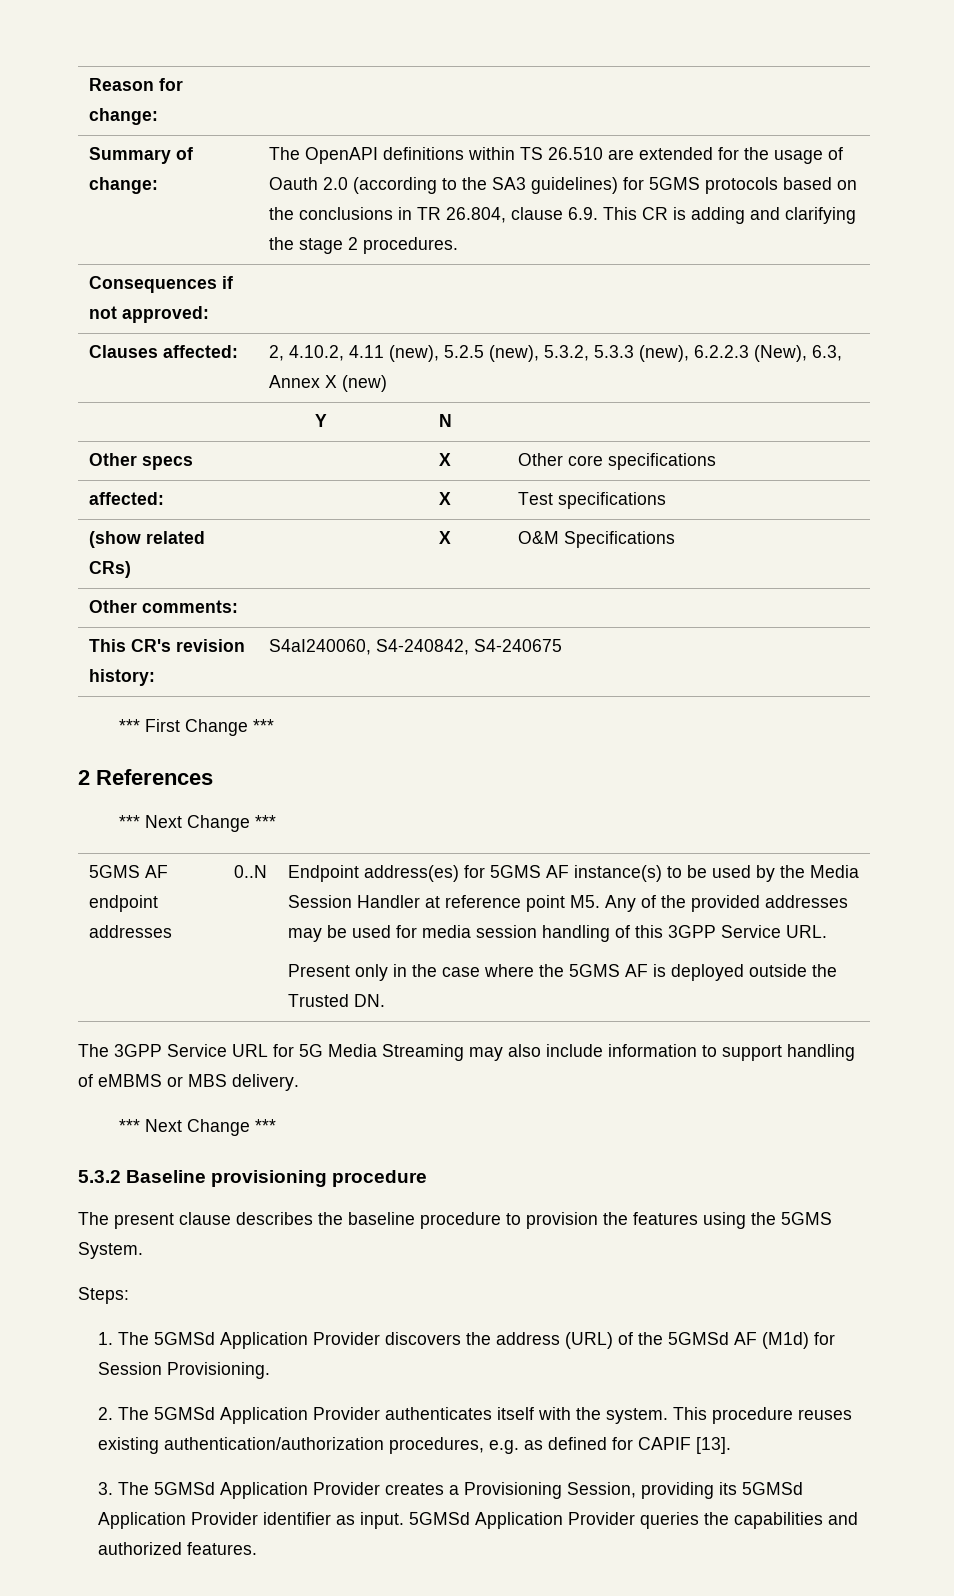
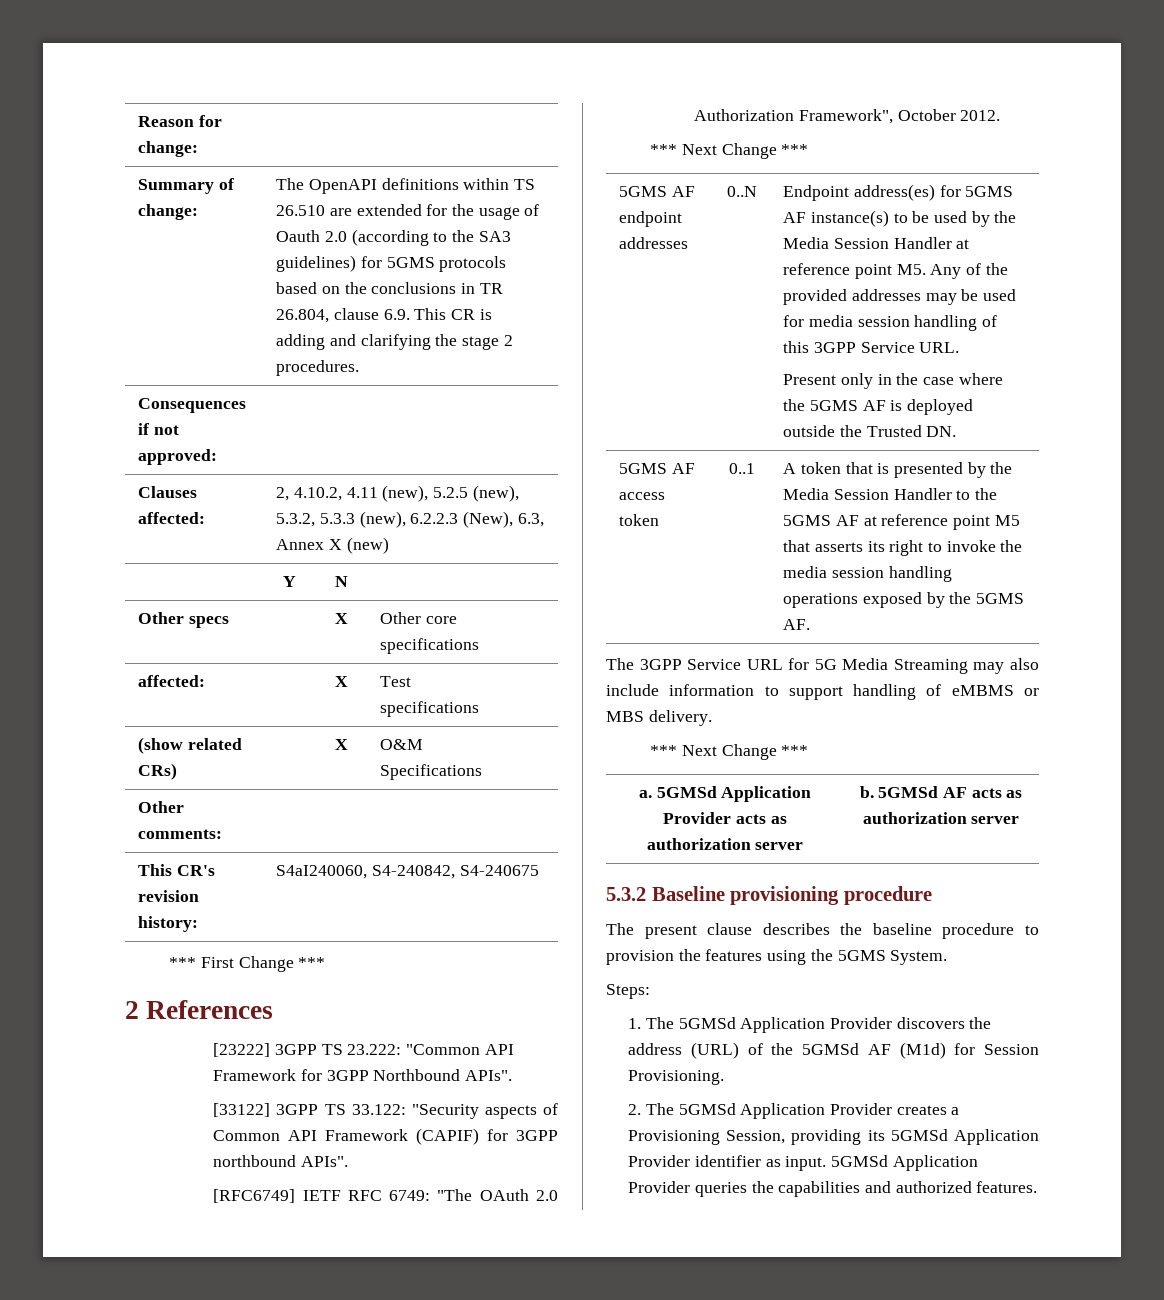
+ [23222] 3GPP TS 23.222: "Common API Framework for 3GPP Northbound APIs".
+ [33122] 3GPP TS 33.122: "Security aspects of Common API Framework (CAPIF) for 3GPP northbound APIs".
+ [RFC6749] IETF RFC 6749: "The OAuth 2.0 Authorization Framework", October 2012.
+ 5GMS AF access token | 0..1 | A token that is presented by the Media Session Handler to the 5GMS AF at reference point M5 that asserts its right to invoke the media session handling operations exposed by the 5GMS AF.
+ a. 5GMSd Application Provider acts as authorization server | b. 5GMSd AF acts as authorization server
- 2. The 5GMSd Application Provider authenticates itself with the system. This procedure reuses existing authentication/authorization procedures, e.g. as defined for CAPIF [13].
- 3. The 5GMSd Application Provider creates a Provisioning Session, providing its 5GMSd Application Provider identifier as input.
+ 2. The 5GMSd Application Provider creates a Provisioning Session, providing its 5GMSd Application Provider identifier as input.

